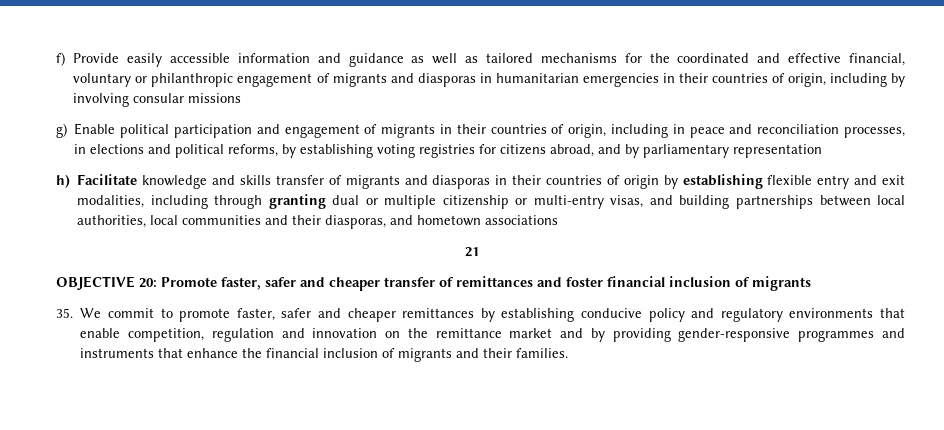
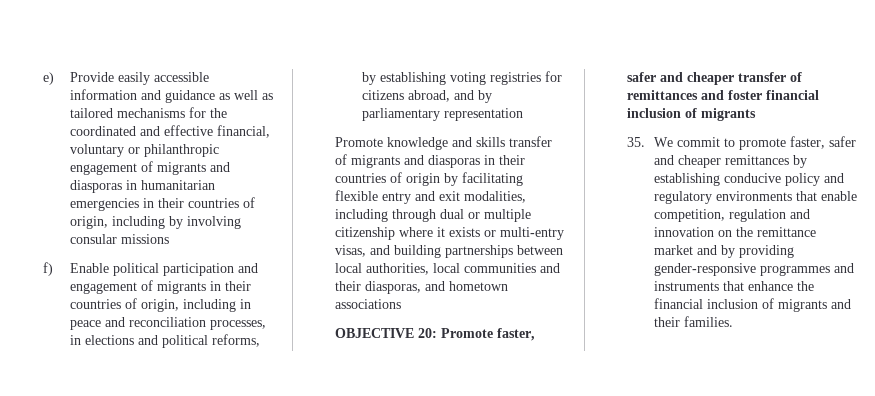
- f) Provide easily accessible information and guidance as well as tailored mechanisms for the coordinated and effective financial, voluntary or philanthropic engagement of migrants and diasporas in humanitarian emergencies in their countries of origin, including by involving consular missions
+ e) Provide easily accessible information and guidance as well as tailored mechanisms for the coordinated and effective financial, voluntary or philanthropic engagement of migrants and diasporas in humanitarian emergencies in their countries of origin, including by involving consular missions
- g) Enable political participation and engagement of migrants in their countries of origin, including in peace and reconciliation processes, in elections and political reforms, by establishing voting registries for citizens abroad, and by parliamentary representation
+ f) Enable political participation and engagement of migrants in their countries of origin, including in peace and reconciliation processes, in elections and political reforms, by establishing voting registries for citizens abroad, and by parliamentary representation
- h) Facilitate knowledge and skills transfer of migrants and diasporas in their countries of origin by establishing flexible entry and exit modalities, including through granting dual or multiple citizenship or multi-entry visas, and building partnerships between local authorities, local communities and their diasporas, and hometown associations
+ Promote knowledge and skills transfer of migrants and diasporas in their countries of origin by facilitating flexible entry and exit modalities, including through dual or multiple citizenship where it exists or multi-entry visas, and building partnerships between local authorities, local communities and their diasporas, and hometown associations
- 21

